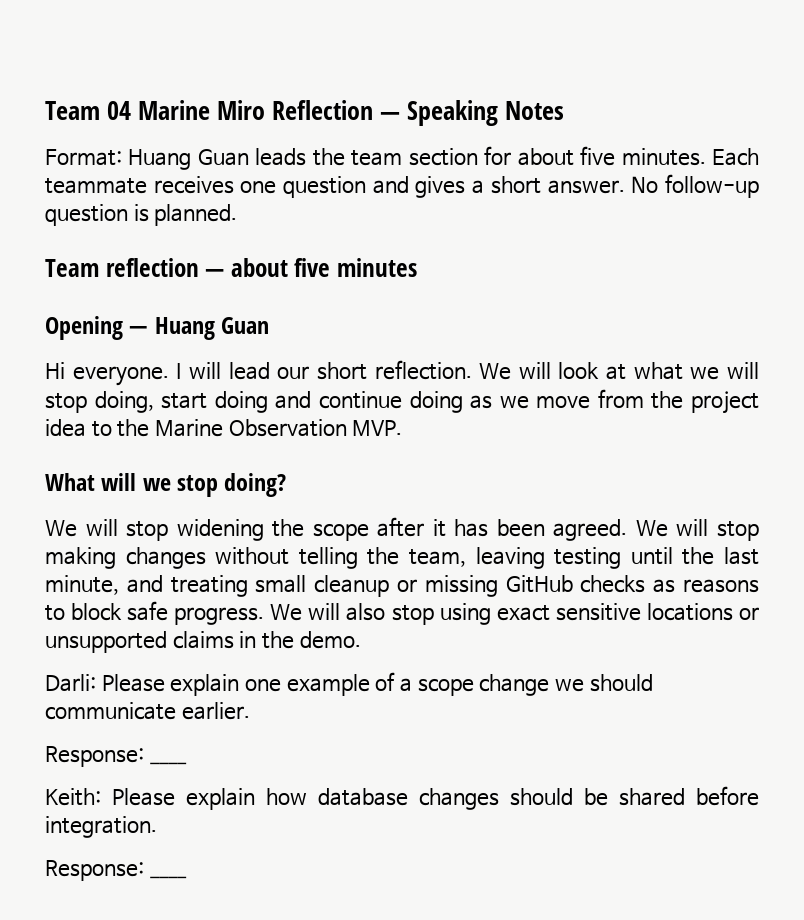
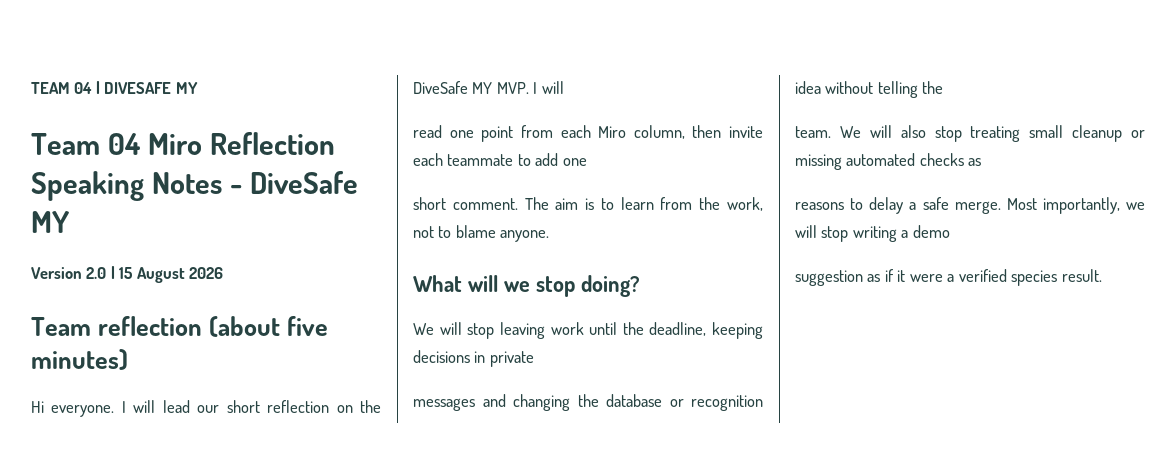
+ TEAM 04 | DIVESAFE MY
- Team 04 Marine Miro Reflection — Speaking Notes
- Format: Huang Guan leads the team section for about five minutes. Each teammate receives one question and gives a short answer. No follow-up question is planned.
- Team reflection — about five minutes
- Opening — Huang Guan
+ Team 04 Miro Reflection Speaking Notes - DiveSafe MY
+ Version 2.0 | 15 August 2026
+ Team reflection (about five minutes)
- I will lead our short reflection. We will look at what we will stop doing, start doing and continue doing as we move from the project idea to the Marine Observation MVP.
+ I will lead our short reflection on the DiveSafe MY MVP. I will
+ read one point from each Miro column, then invite each teammate to add one
+ short comment. The aim is to learn from the work, not to blame anyone.
- We will stop widening the scope after it has been agreed. We will stop making changes without telling the team, leaving testing until the last minute, and treating small cleanup or missing GitHub checks as reasons to block safe progress. We will also stop using exact sensitive locations or unsupported claims in the demo.
- Darli: Please explain one example of a scope change we should communicate earlier.
- Response: ____
- Keith: Please explain how database changes should be shared before integration.
- Response: ____
+ We will stop leaving work until the deadline, keeping decisions in private
+ messages and changing the database or recognition idea without telling the
+ team. We will also stop treating small cleanup or missing automated checks as
+ reasons to delay a safe merge. Most importantly, we will stop writing a demo
+ suggestion as if it were a verified species result.

